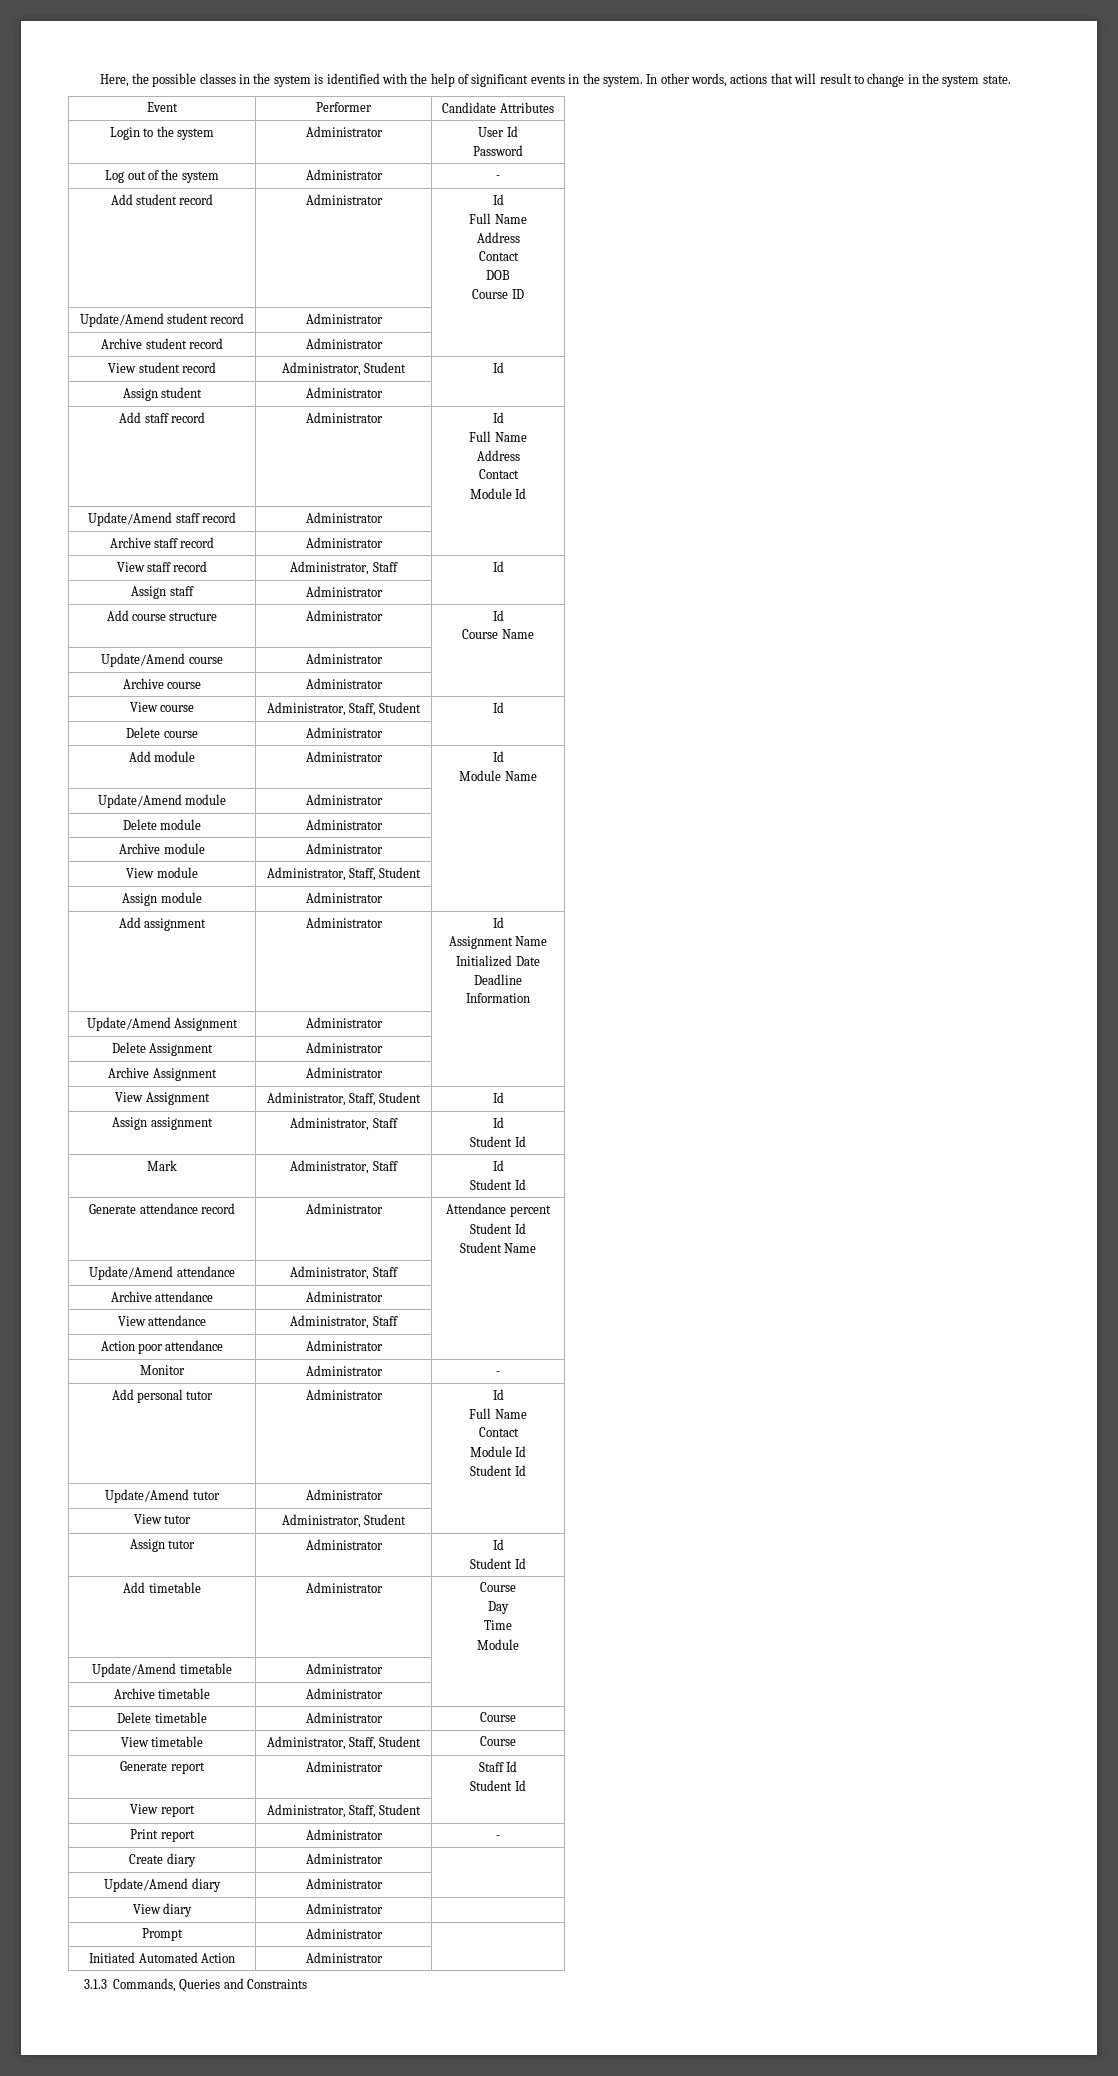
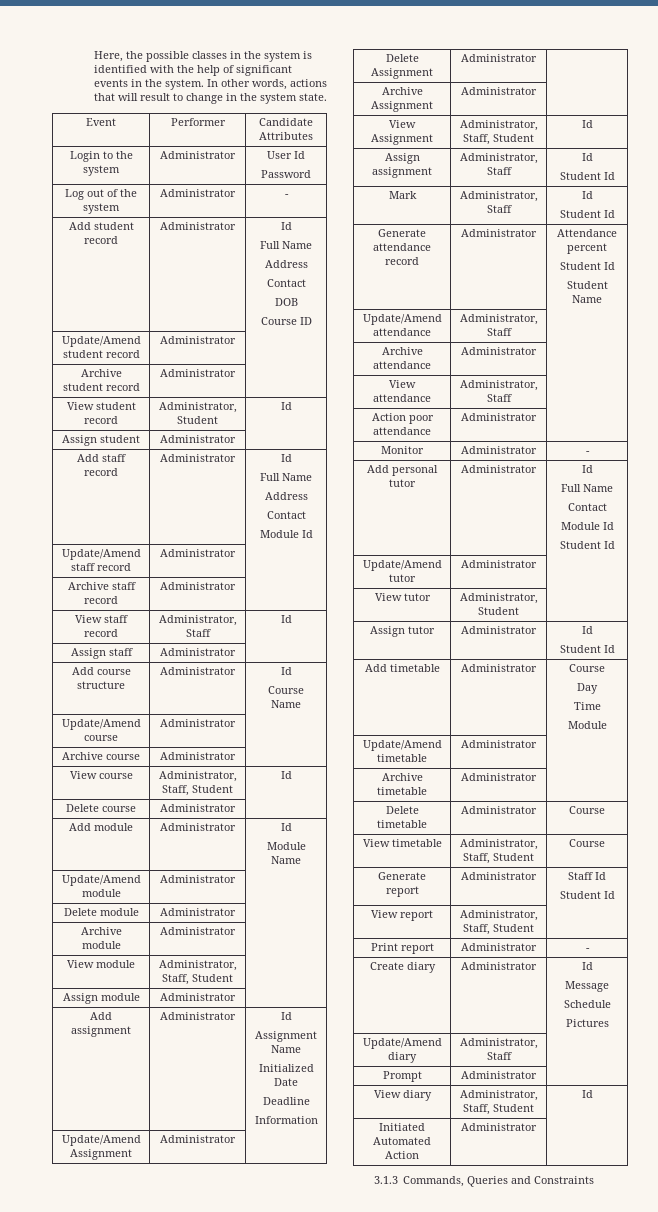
- Create diary | Administrator |
+ Create diary | Administrator | Id
+ Message
+ Schedule
+ Pictures
- Update/Amend diary | Administrator |
+ Update/Amend diary | Administrator, Staff |
+ Prompt | Administrator |
- View diary | Administrator |
- Prompt | Administrator |
+ View diary | Administrator, Staff, Student | Id

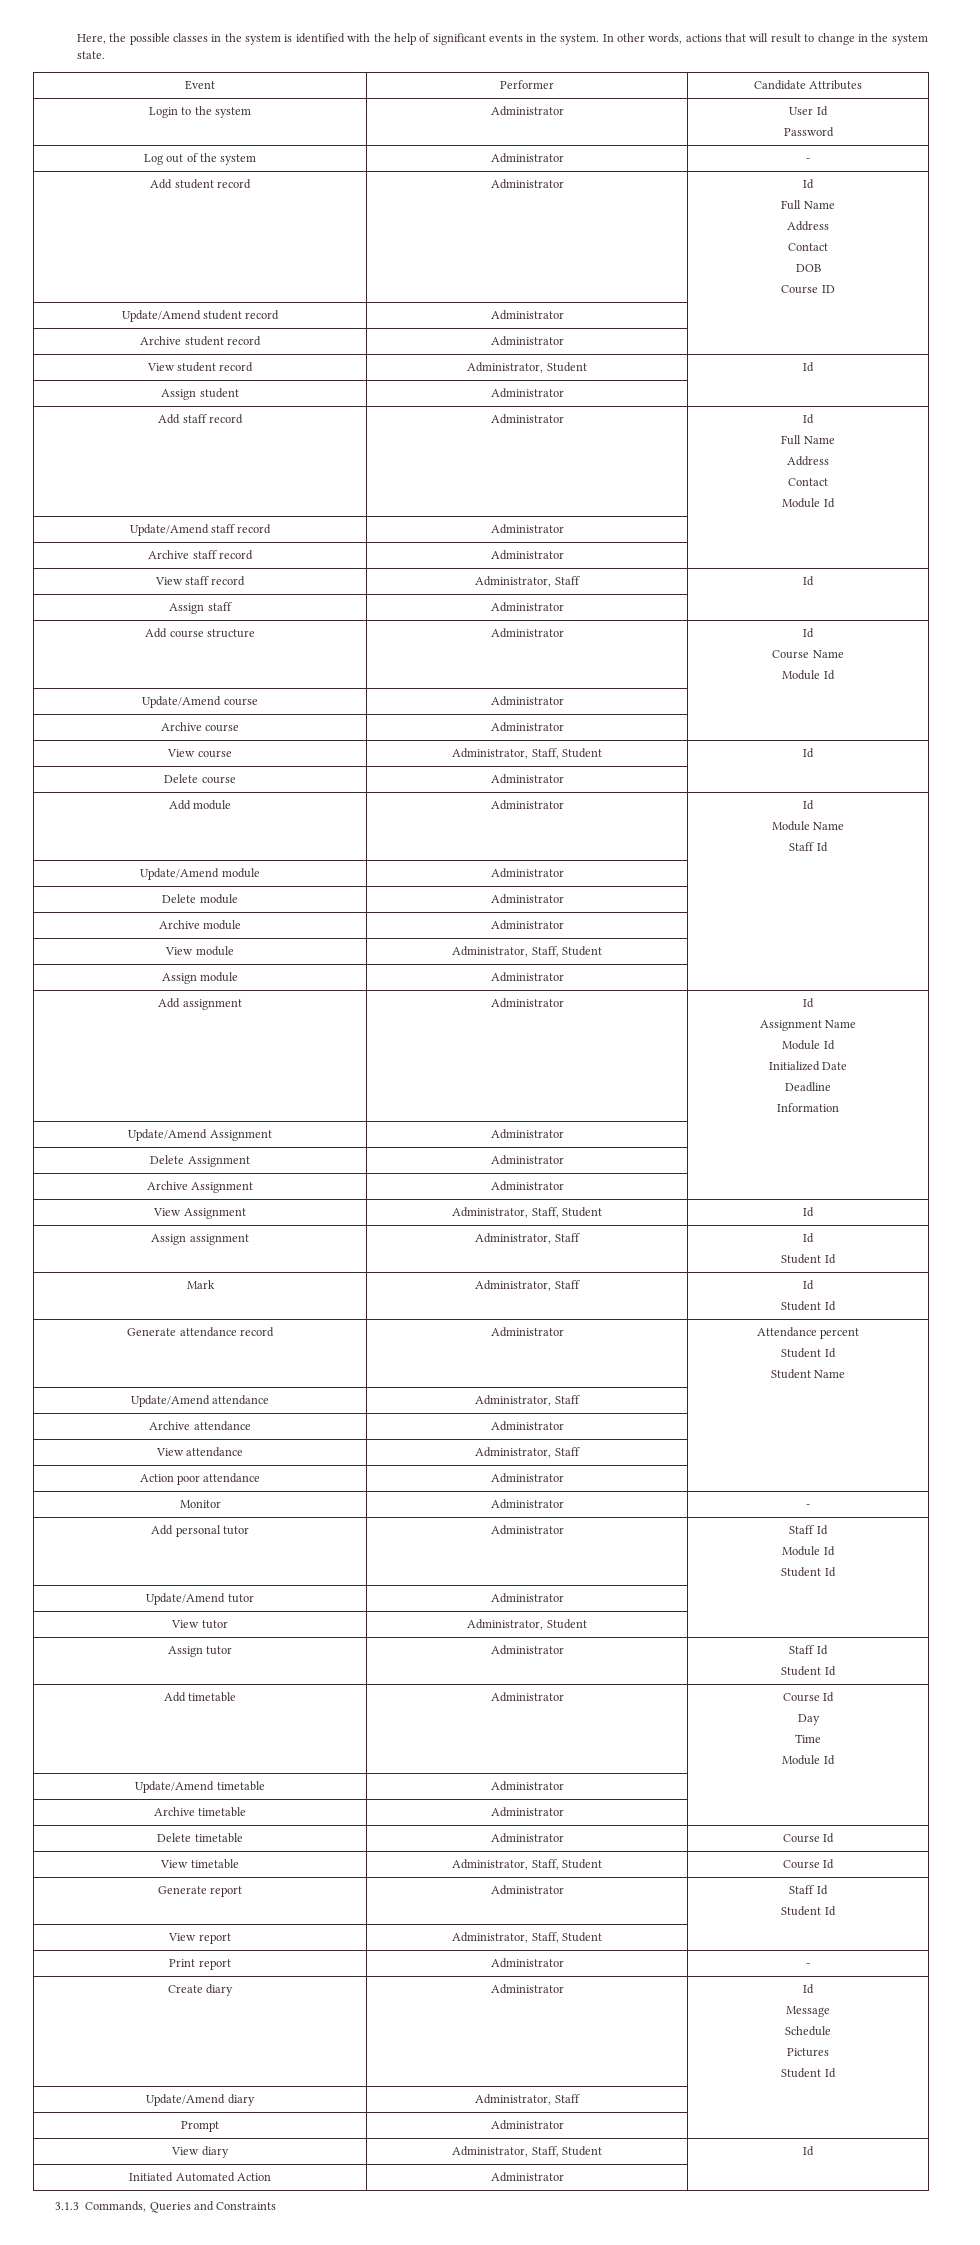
  Add course structure | Administrator | Id
  Course Name
+ Module Id
  Add module | Administrator | Id
  Module Name
+ Staff Id
  Add assignment | Administrator | Id
  Assignment Name
+ Module Id
- Add personal tutor | Administrator | Id
- Full Name
- Contact
+ Add personal tutor | Administrator | Staff Id
- Assign tutor | Administrator | Id
+ Assign tutor | Administrator | Staff Id
- Add timetable | Administrator | Course
+ Add timetable | Administrator | Course Id
  Day
  Time
- Module
+ Module Id
- Delete timetable | Administrator | Course
+ Delete timetable | Administrator | Course Id
- View timetable | Administrator, Staff, Student | Course
+ View timetable | Administrator, Staff, Student | Course Id
  Create diary | Administrator | Id
  Message
  Schedule
  Pictures
+ Student Id

